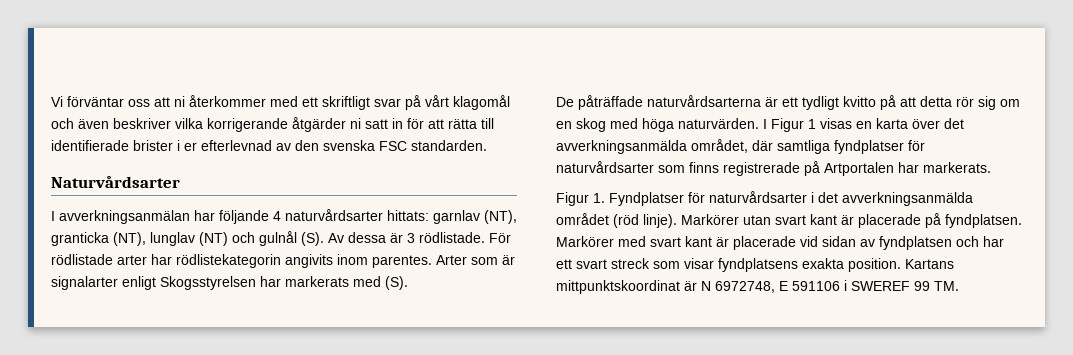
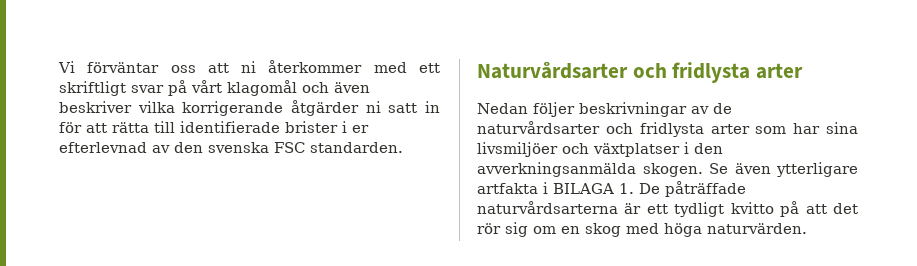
- Naturvårdsarter
- I avverkningsanmälan har följande 4 naturvårdsarter hittats: garnlav (NT), granticka (NT), lunglav (NT) och gulnål (S). Av dessa är 3 rödlistade. För rödlistade arter har rödlistekategorin angivits inom parentes. Arter som är signalarter enligt Skogsstyrelsen har markerats med (S).
- De påträffade naturvårdsarterna är ett tydligt kvitto på att detta rör sig om en skog med höga naturvärden. I Figur 1 visas en karta över det avverkningsanmälda området, där samtliga fyndplatser för naturvårdsarter som finns registrerade på Artportalen har markerats.
- Figur 1. Fyndplatser för naturvårdsarter i det avverkningsanmälda området (röd linje). Markörer utan svart kant är placerade på fyndplatsen. Markörer med svart kant är placerade vid sidan av fyndplatsen och har ett svart streck som visar fyndplatsens exakta position. Kartans mittpunktskoordinat är N 6972748, E 591106 i SWEREF 99 TM.
+ Naturvårdsarter och fridlysta arter
+ Nedan följer beskrivningar av de naturvårdsarter och fridlysta arter som har sina livsmiljöer och växtplatser i den avverkningsanmälda skogen. Se även ytterligare artfakta i BILAGA 1. De påträffade naturvårdsarterna är ett tydligt kvitto på att det rör sig om en skog med höga naturvärden.

